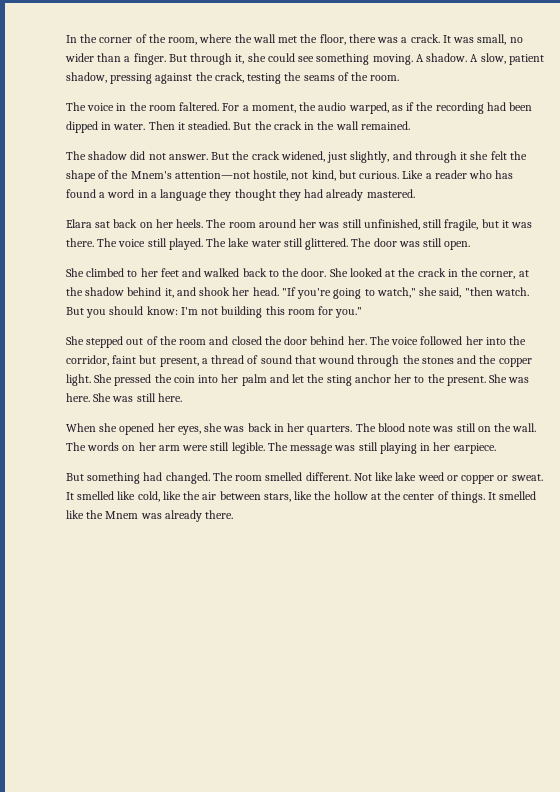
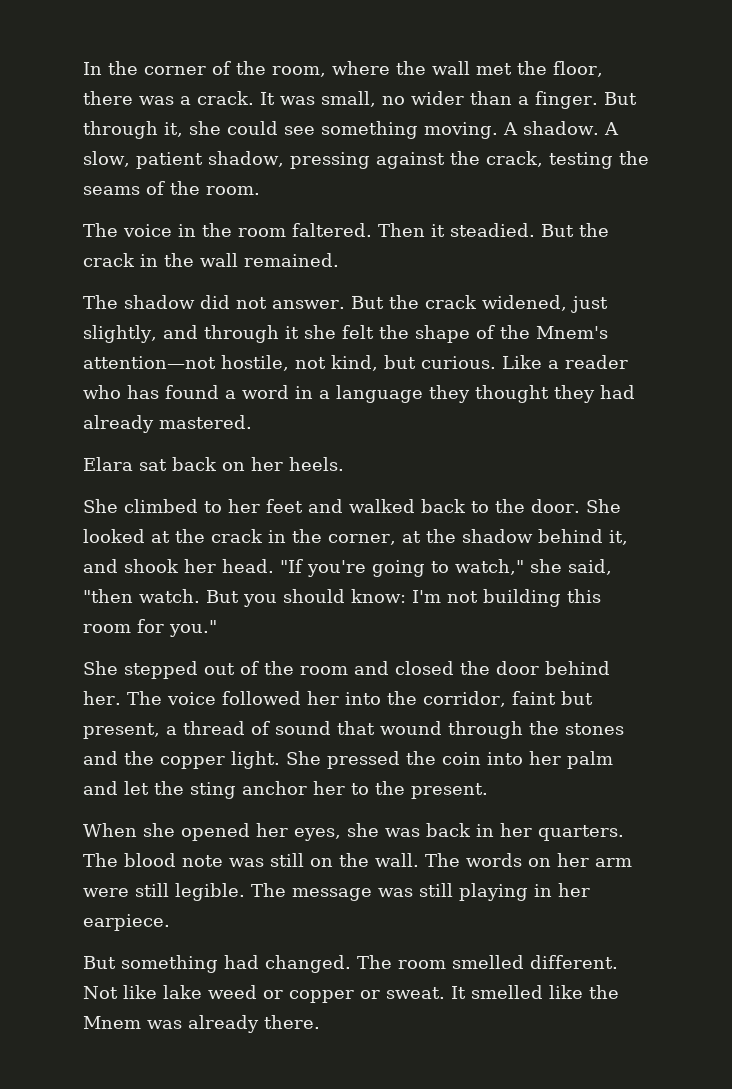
- For a moment, the audio warped, as if the recording had been dipped in water.
- The room around her was still unfinished, still fragile, but it was there. The voice still played. The lake water still glittered. The door was still open.
- She was here. She was still here.
- It smelled like cold, like the air between stars, like the hollow at the center of things. It smelled like the Mnem was already there.
+ It smelled like the Mnem was already there.

